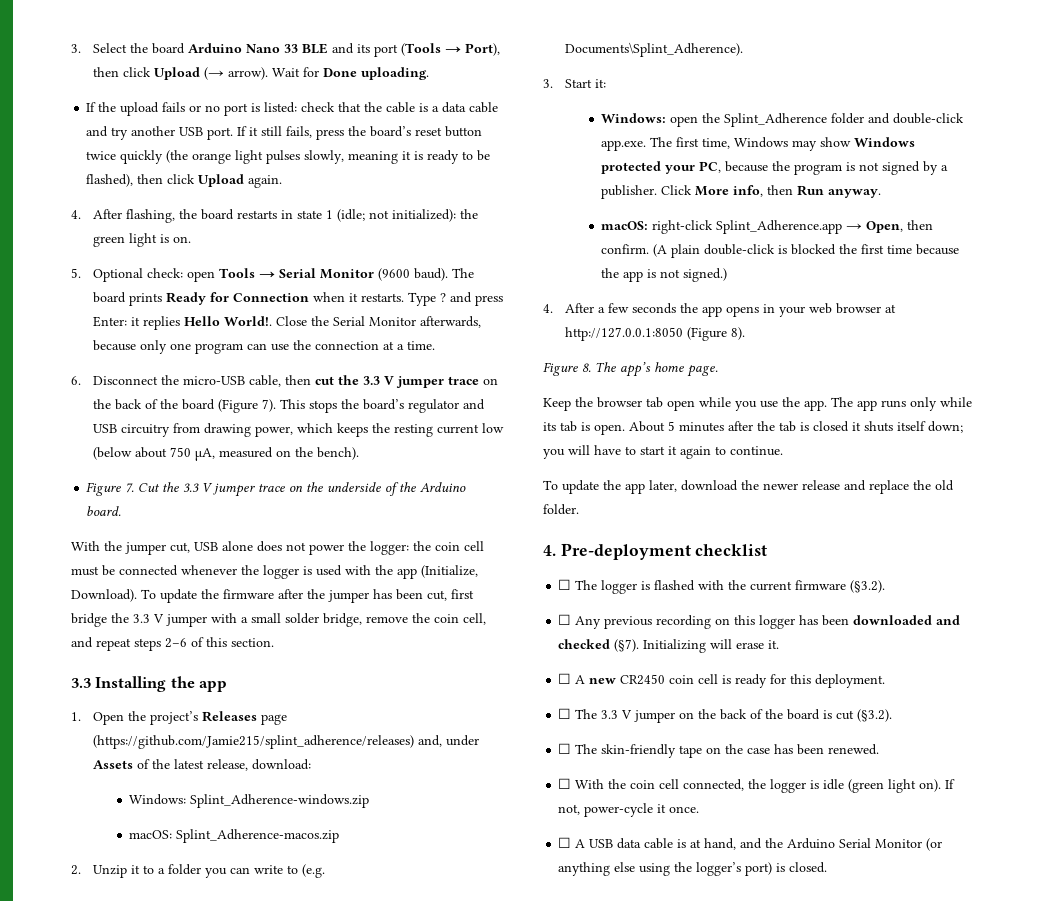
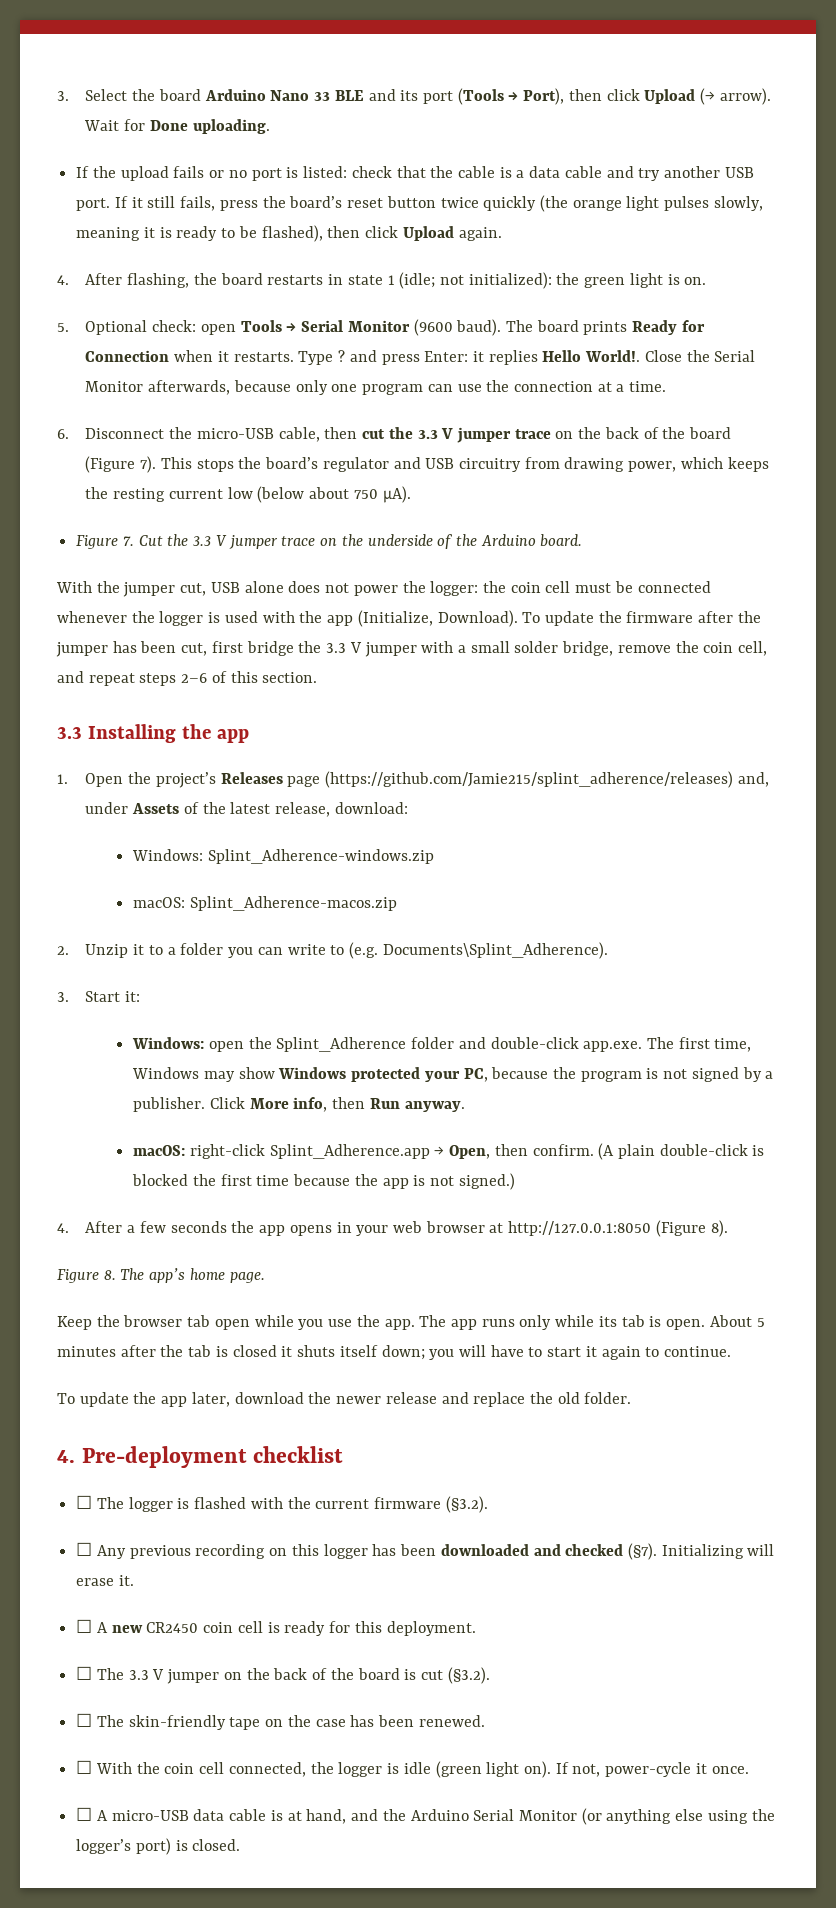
- This stops the board’s regulator and USB circuitry from drawing power, which keeps the resting current low (below about 750 µA, measured on the bench).
+ This stops the board’s regulator and USB circuitry from drawing power, which keeps the resting current low (below about 750 µA).
- ☐ A USB data cable is at hand, and the Arduino Serial Monitor (or anything else using the logger’s port) is closed.
+ ☐ A micro-USB data cable is at hand, and the Arduino Serial Monitor (or anything else using the logger’s port) is closed.

